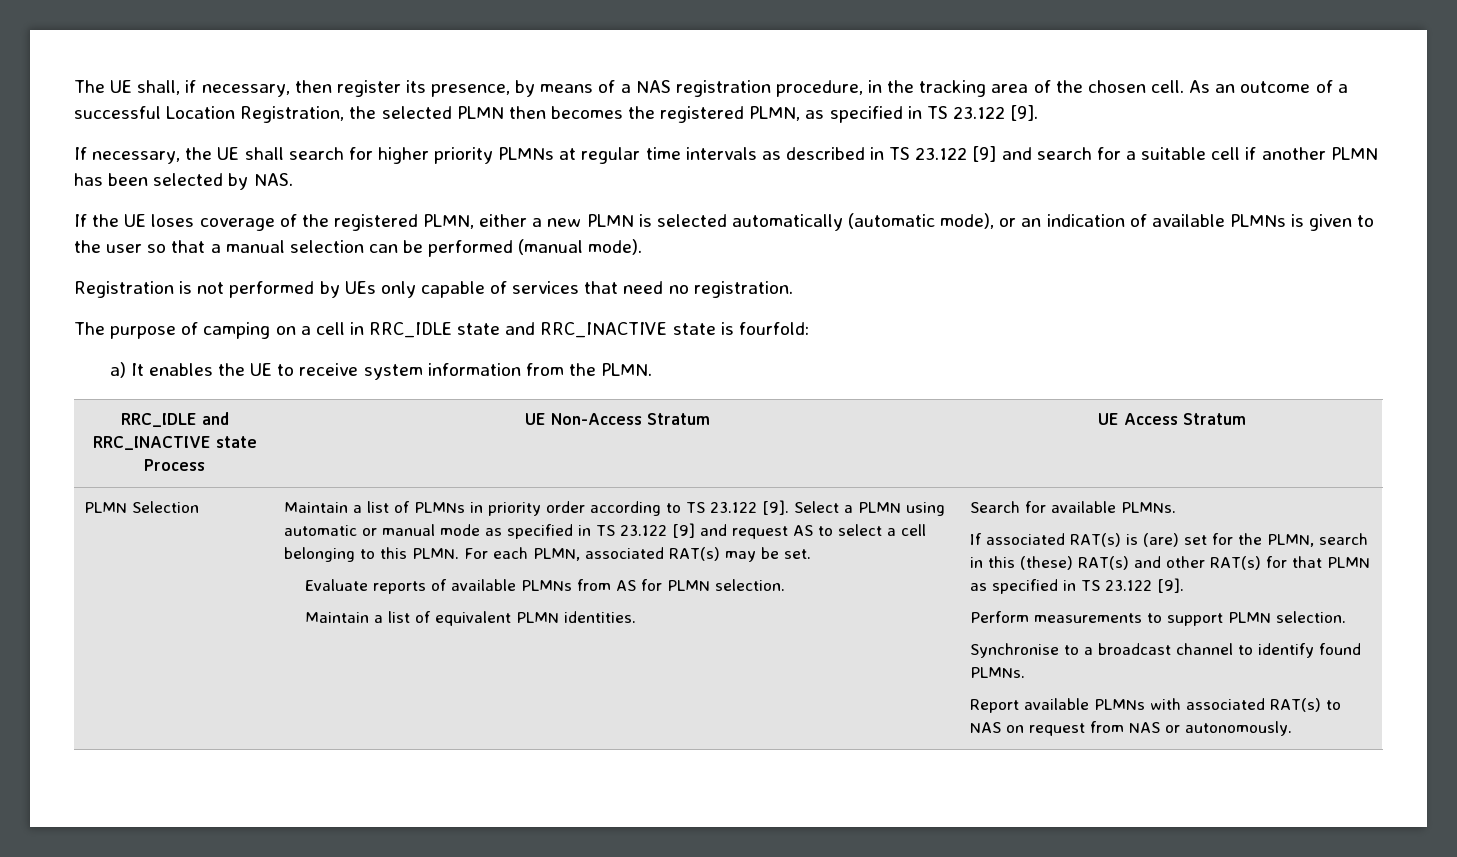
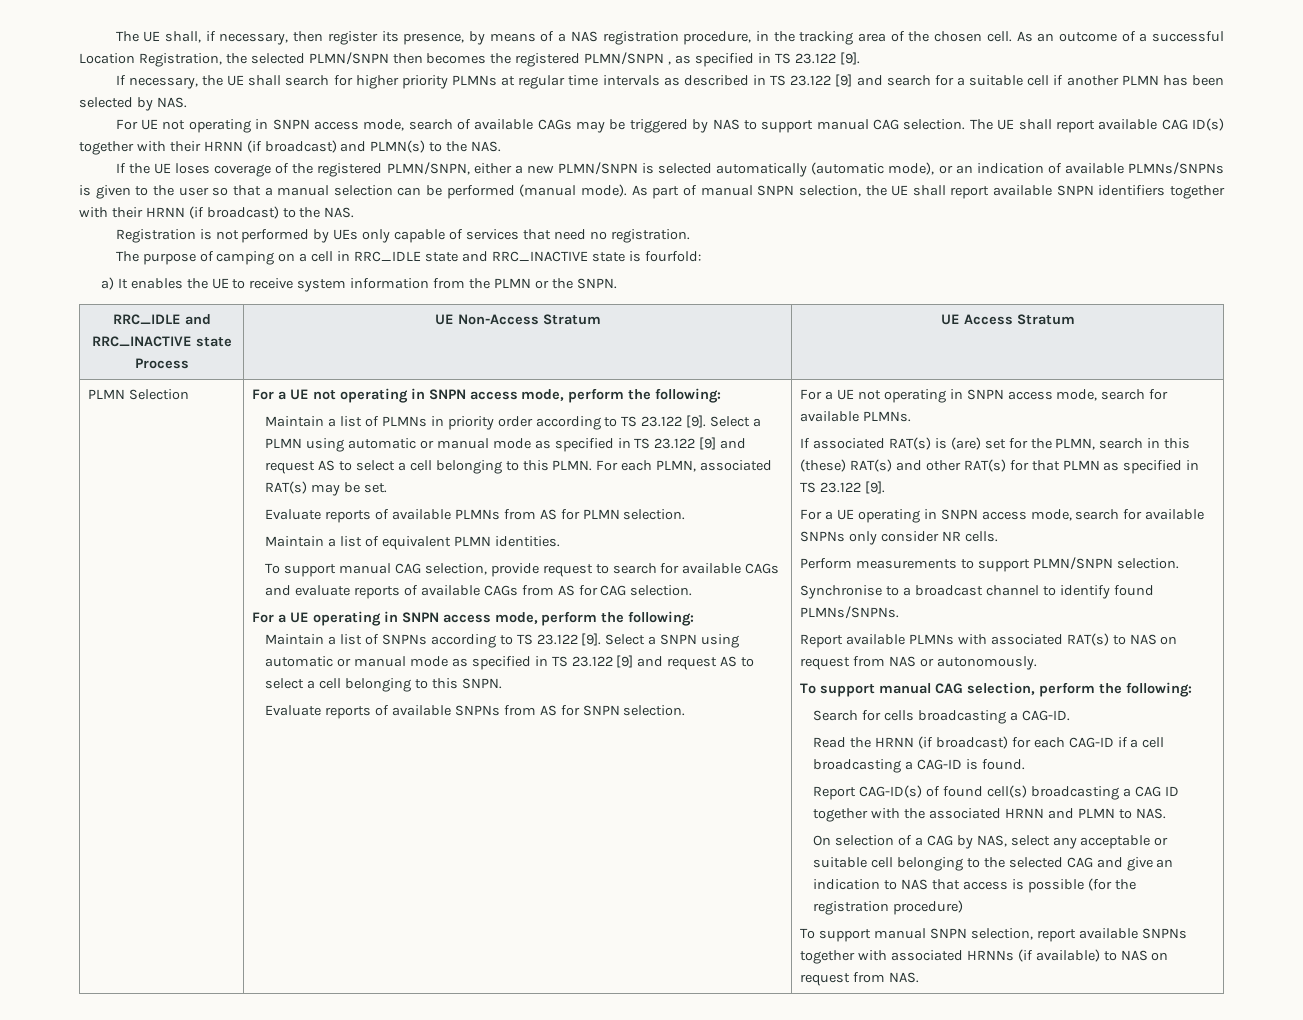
- As an outcome of a successful Location Registration, the selected PLMN then becomes the registered PLMN, as specified in TS 23.122 [9].
+ As an outcome of a successful Location Registration, the selected PLMN/SNPN then becomes the registered PLMN/SNPN , as specified in TS 23.122 [9].
+ For UE not operating in SNPN access mode, search of available CAGs may be triggered by NAS to support manual CAG selection. The UE shall report available CAG ID(s) together with their HRNN (if broadcast) and PLMN(s) to the NAS.
- If the UE loses coverage of the registered PLMN, either a new PLMN is selected automatically (automatic mode), or an indication of available PLMNs is given to the user so that a manual selection can be performed (manual mode).
+ If the UE loses coverage of the registered PLMN/SNPN, either a new PLMN/SNPN is selected automatically (automatic mode), or an indication of available PLMNs/SNPNs is given to the user so that a manual selection can be performed (manual mode). As part of manual SNPN selection, the UE shall report available SNPN identifiers together with their HRNN (if broadcast) to the NAS.
- a) It enables the UE to receive system information from the PLMN.
+ a) It enables the UE to receive system information from the PLMN or the SNPN.
+ For a UE not operating in SNPN access mode, perform the following:
- Search for available PLMNs.
+ To support manual CAG selection, provide request to search for available CAGs and evaluate reports of available CAGs from AS for CAG selection.
+ For a UE operating in SNPN access mode, perform the following:
+ Maintain a list of SNPNs according to TS 23.122 [9]. Select a SNPN using automatic or manual mode as specified in TS 23.122 [9] and request AS to select a cell belonging to this SNPN.
+ Evaluate reports of available SNPNs from AS for SNPN selection. | For a UE not operating in SNPN access mode, search for available PLMNs.
+ For a UE operating in SNPN access mode, search for available SNPNs only consider NR cells.
- Perform measurements to support PLMN selection.
+ Perform measurements to support PLMN/SNPN selection.
- Synchronise to a broadcast channel to identify found PLMNs.
+ Synchronise to a broadcast channel to identify found PLMNs/SNPNs.
+ To support manual CAG selection, perform the following:
+ Search for cells broadcasting a CAG-ID.
+ Read the HRNN (if broadcast) for each CAG-ID if a cell broadcasting a CAG-ID is found.
+ Report CAG-ID(s) of found cell(s) broadcasting a CAG ID together with the associated HRNN and PLMN to NAS.
+ On selection of a CAG by NAS, select any acceptable or suitable cell belonging to the selected CAG and give an indication to NAS that access is possible (for the registration procedure)
+ To support manual SNPN selection, report available SNPNs together with associated HRNNs (if available) to NAS on request from NAS.

